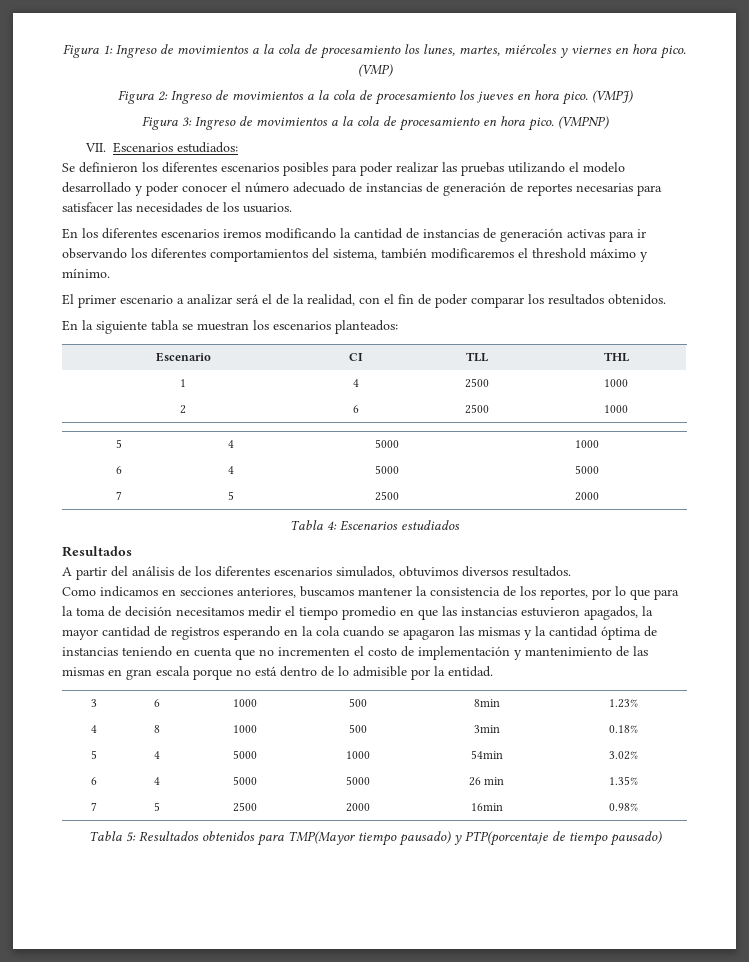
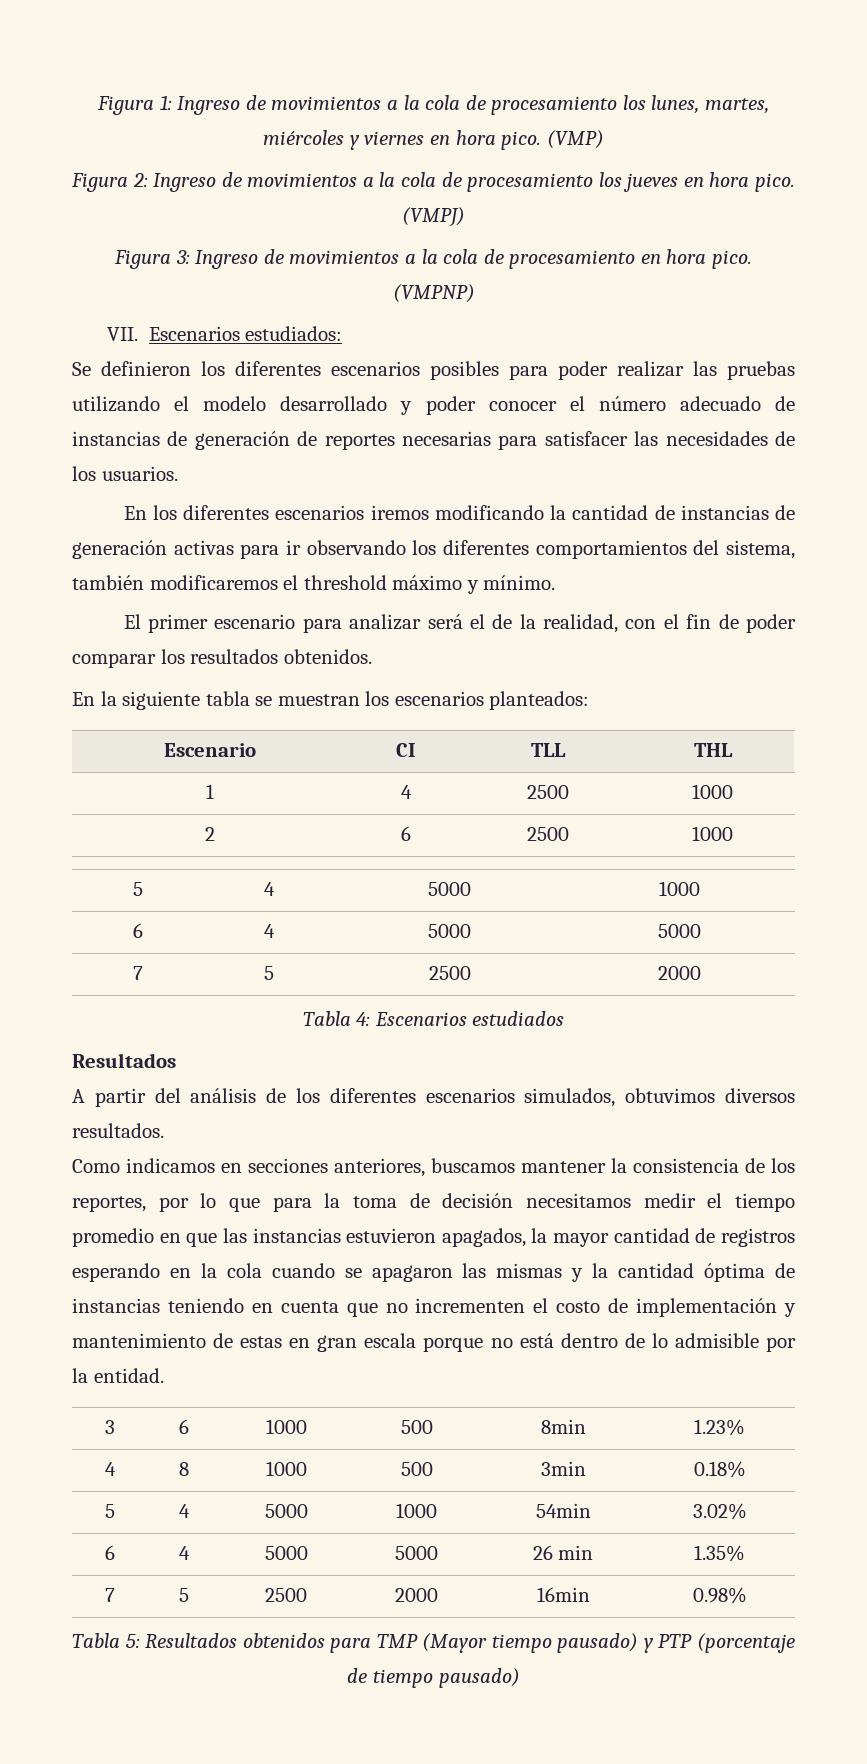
- El primer escenario a analizar será el de la realidad, con el fin de poder comparar los resultados obtenidos.
+ El primer escenario para analizar será el de la realidad, con el fin de poder comparar los resultados obtenidos.
- Como indicamos en secciones anteriores, buscamos mantener la consistencia de los reportes, por lo que para la toma de decisión necesitamos medir el tiempo promedio en que las instancias estuvieron apagados, la mayor cantidad de registros esperando en la cola cuando se apagaron las mismas y la cantidad óptima de instancias teniendo en cuenta que no incrementen el costo de implementación y mantenimiento de las mismas en gran escala porque no está dentro de lo admisible por la entidad.
+ Como indicamos en secciones anteriores, buscamos mantener la consistencia de los reportes, por lo que para la toma de decisión necesitamos medir el tiempo promedio en que las instancias estuvieron apagados, la mayor cantidad de registros esperando en la cola cuando se apagaron las mismas y la cantidad óptima de instancias teniendo en cuenta que no incrementen el costo de implementación y mantenimiento de estas en gran escala porque no está dentro de lo admisible por la entidad.
- Tabla 5: Resultados obtenidos para TMP(Mayor tiempo pausado) y PTP(porcentaje de tiempo pausado)
+ Tabla 5: Resultados obtenidos para TMP (Mayor tiempo pausado) y PTP (porcentaje de tiempo pausado)

